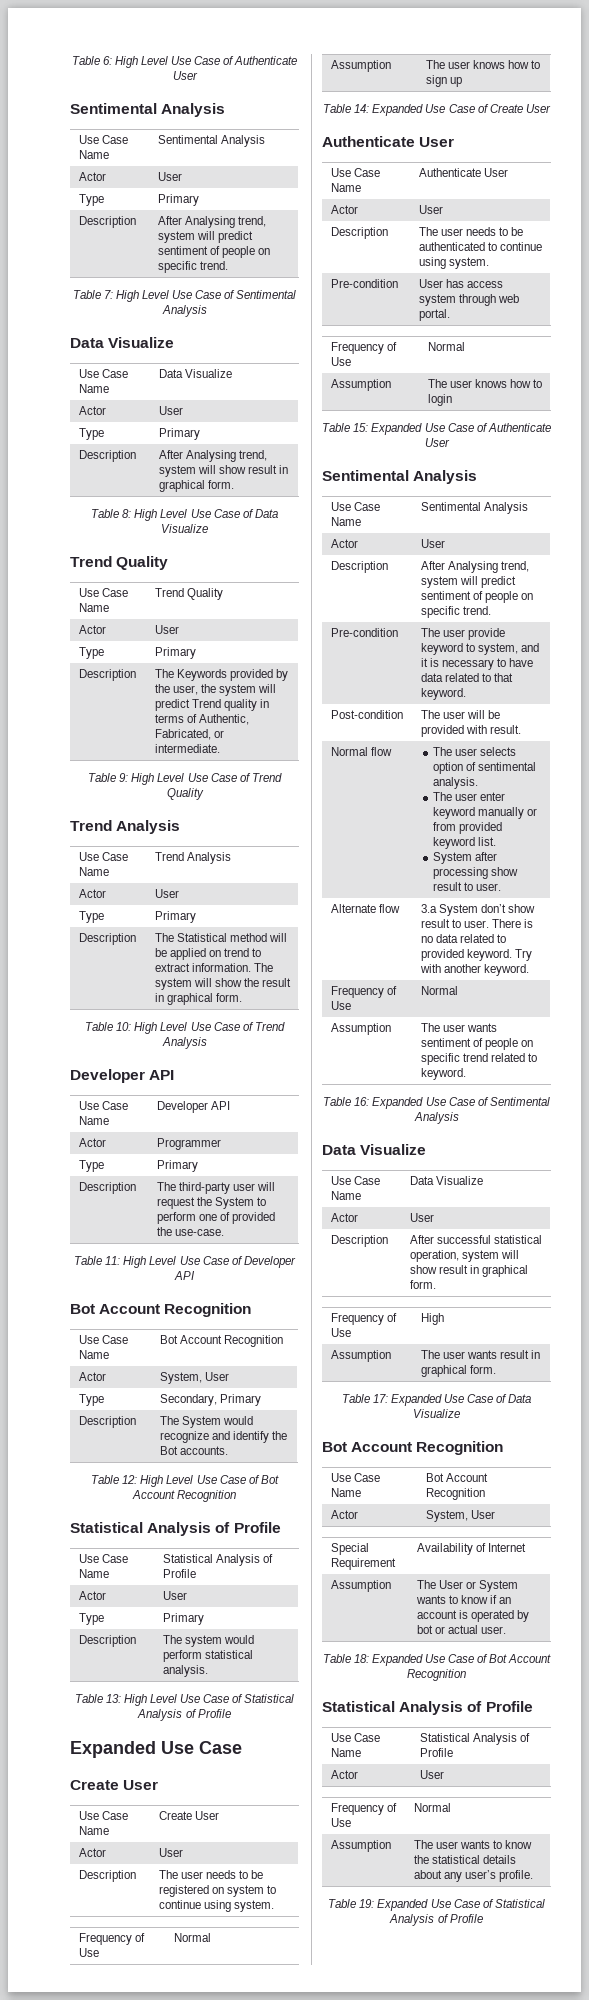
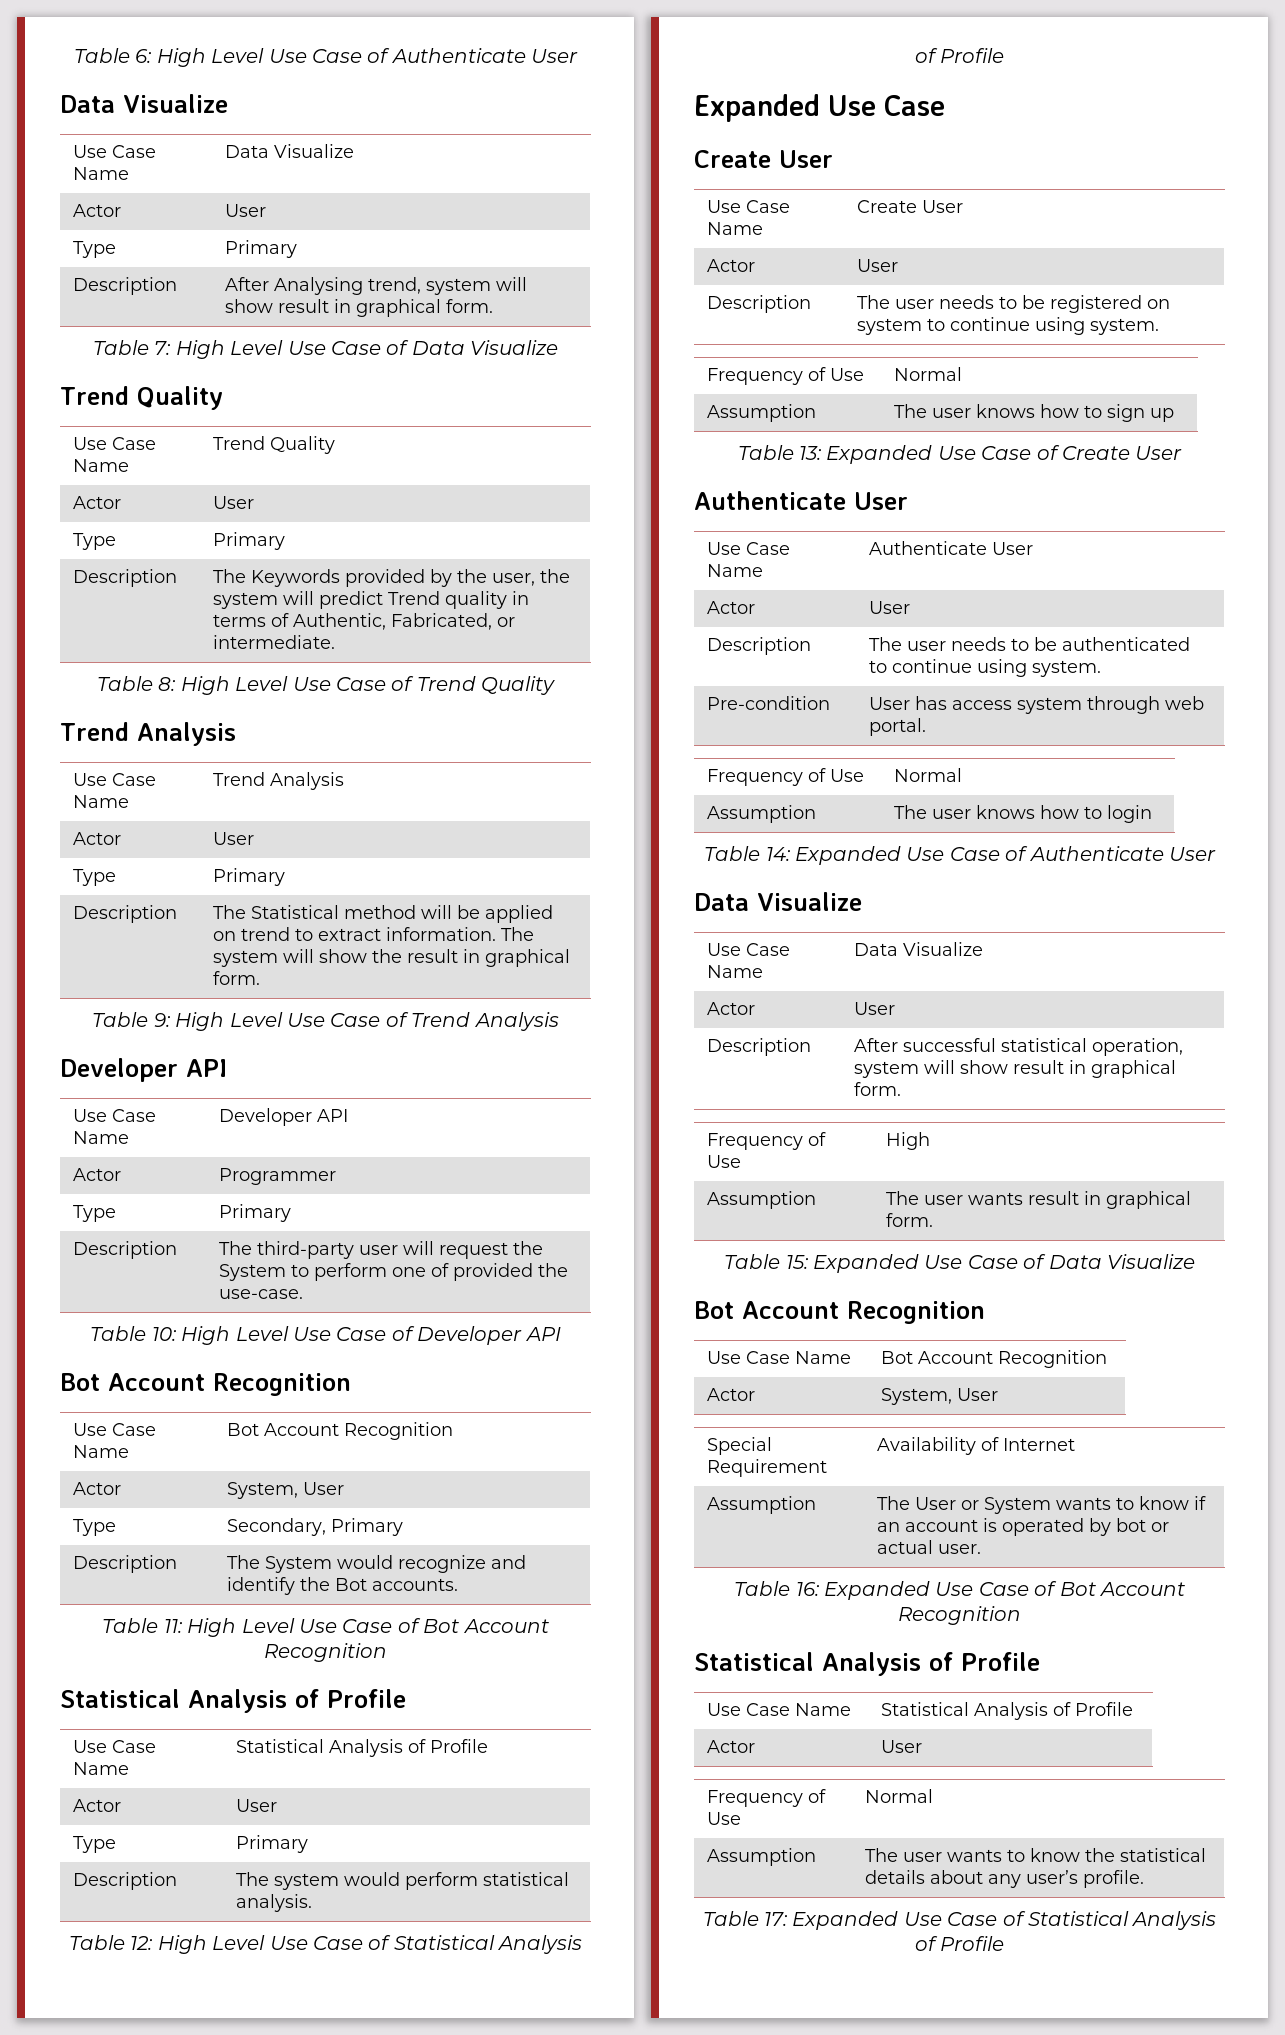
  Table 6: High Level Use Case of Authenticate User
- Sentimental Analysis
- Use Case Name | Sentimental Analysis
- Actor | User
- Type | Primary
- Description | After Analysing trend, system will predict sentiment of people on specific trend.
- Table 7: High Level Use Case of Sentimental Analysis
- Table 8: High Level Use Case of Data Visualize
+ Table 7: High Level Use Case of Data Visualize
- Table 9: High Level Use Case of Trend Quality
+ Table 8: High Level Use Case of Trend Quality
- Table 10: High Level Use Case of Trend Analysis
+ Table 9: High Level Use Case of Trend Analysis
- Table 11: High Level Use Case of Developer API
+ Table 10: High Level Use Case of Developer API
- Table 12: High Level Use Case of Bot Account Recognition
+ Table 11: High Level Use Case of Bot Account Recognition
- Table 13: High Level Use Case of Statistical Analysis of Profile
+ Table 12: High Level Use Case of Statistical Analysis of Profile
- Table 14: Expanded Use Case of Create User
+ Table 13: Expanded Use Case of Create User
- Table 15: Expanded Use Case of Authenticate User
- Sentimental Analysis
- Use Case Name | Sentimental Analysis
- Actor | User
- Description | After Analysing trend, system will predict sentiment of people on specific trend.
- Pre-condition | The user provide keyword to system, and it is necessary to have data related to that keyword.
- Post-condition | The user will be provided with result.
- Normal flow | The user selects option of sentimental analysis.
- The user enter keyword manually or from provided keyword list.
- System after processing show result to user.
- Alternate flow | 3.a System don’t show result to user. There is no data related to provided keyword. Try with another keyword.
- Frequency of Use | Normal
- Assumption | The user wants sentiment of people on specific trend related to keyword.
- Table 16: Expanded Use Case of Sentimental Analysis
+ Table 14: Expanded Use Case of Authenticate User
- Table 17: Expanded Use Case of Data Visualize
+ Table 15: Expanded Use Case of Data Visualize
- Table 18: Expanded Use Case of Bot Account Recognition
+ Table 16: Expanded Use Case of Bot Account Recognition
- Table 19: Expanded Use Case of Statistical Analysis of Profile
+ Table 17: Expanded Use Case of Statistical Analysis of Profile

